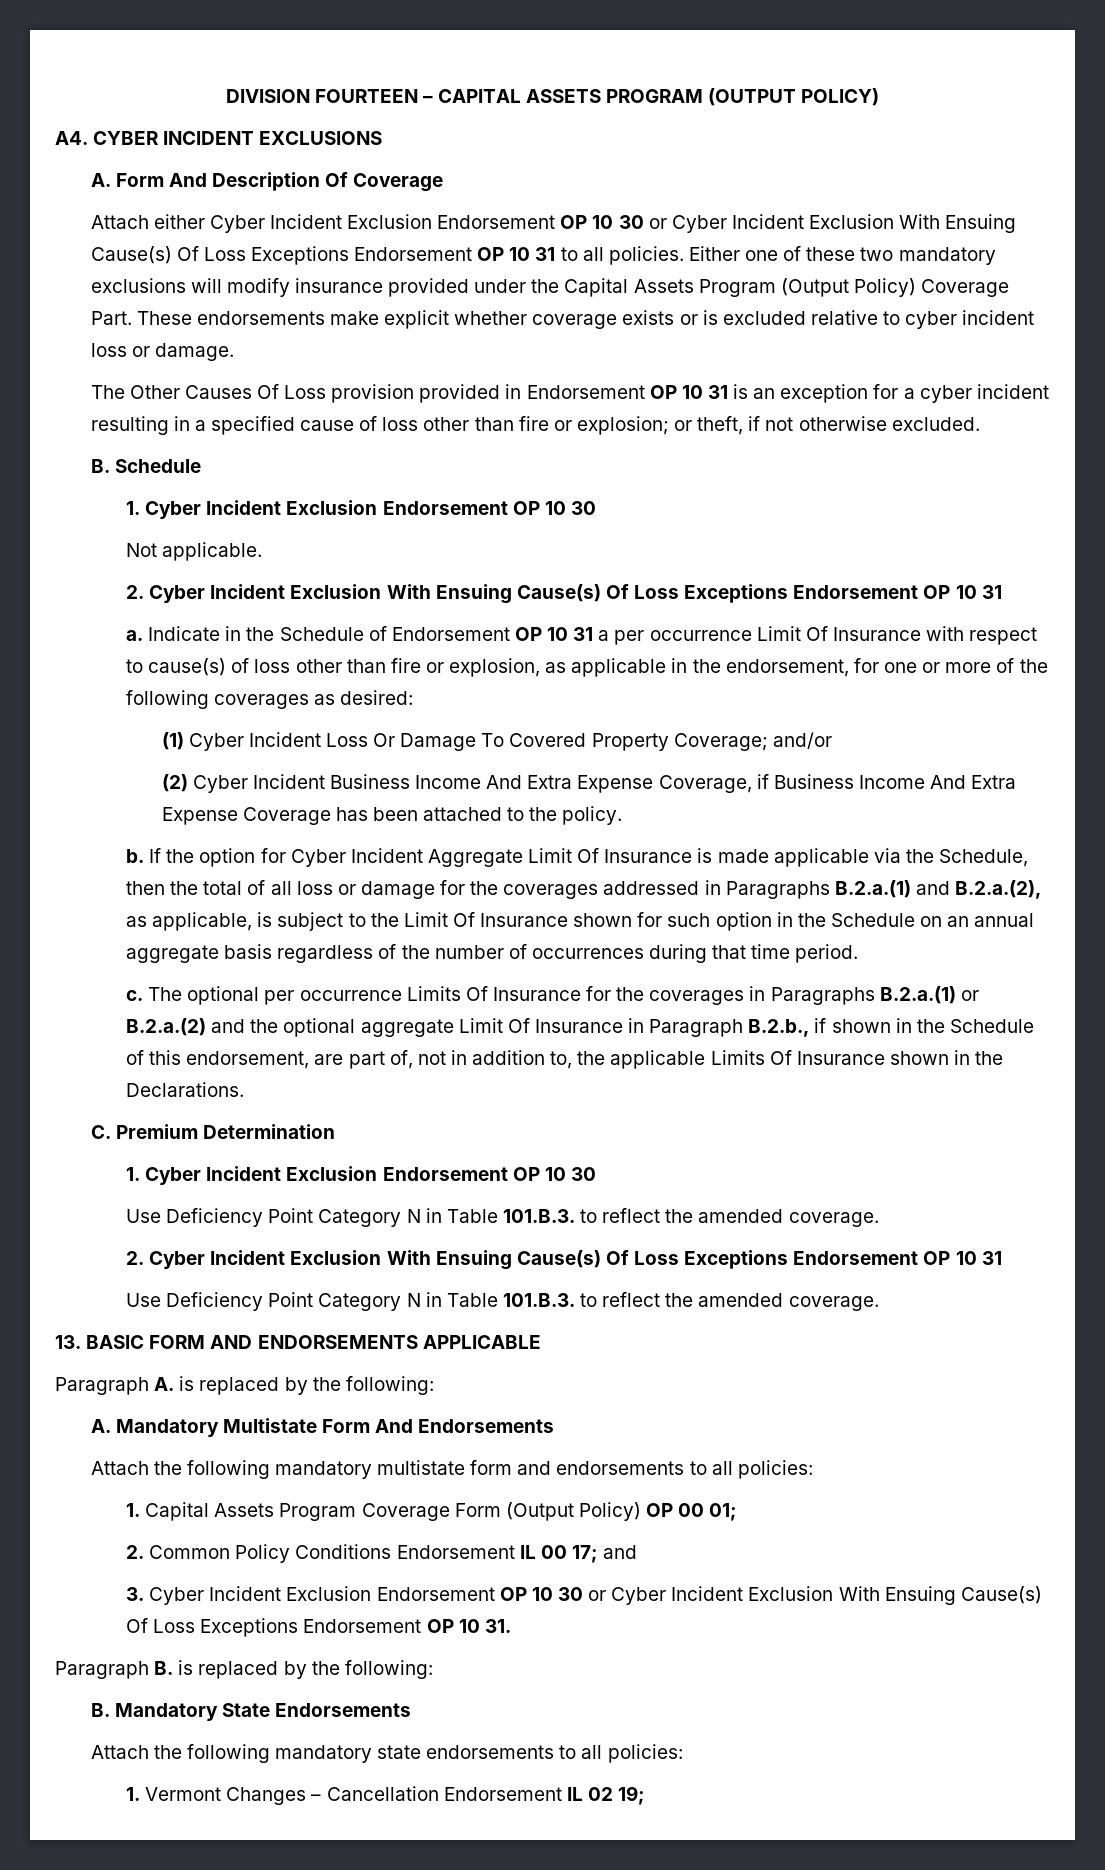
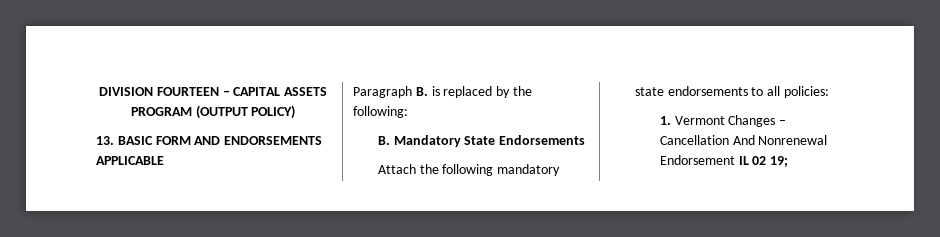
- A4. CYBER INCIDENT EXCLUSIONS
- A. Form And Description Of Coverage
- Attach either Cyber Incident Exclusion Endorsement OP 10 30 or Cyber Incident Exclusion With Ensuing Cause(s) Of Loss Exceptions Endorsement OP 10 31 to all policies. Either one of these two mandatory exclusions will modify insurance provided under the Capital Assets Program (Output Policy) Coverage Part. These endorsements make explicit whether coverage exists or is excluded relative to cyber incident loss or damage.
- The Other Causes Of Loss provision provided in Endorsement OP 10 31 is an exception for a cyber incident resulting in a specified cause of loss other than fire or explosion; or theft, if not otherwise excluded.
- B. Schedule
- 1. Cyber Incident Exclusion Endorsement OP 10 30
- Not applicable.
- 2. Cyber Incident Exclusion With Ensuing Cause(s) Of Loss Exceptions Endorsement OP 10 31
- a. Indicate in the Schedule of Endorsement OP 10 31 a per occurrence Limit Of Insurance with respect to cause(s) of loss other than fire or explosion, as applicable in the endorsement, for one or more of the following coverages as desired:
- (1) Cyber Incident Loss Or Damage To Covered Property Coverage; and/or
- (2) Cyber Incident Business Income And Extra Expense Coverage, if Business Income And Extra Expense Coverage has been attached to the policy.
- b. If the option for Cyber Incident Aggregate Limit Of Insurance is made applicable via the Schedule, then the total of all loss or damage for the coverages addressed in Paragraphs B.2.a.(1) and B.2.a.(2), as applicable, is subject to the Limit Of Insurance shown for such option in the Schedule on an annual aggregate basis regardless of the number of occurrences during that time period.
- c. The optional per occurrence Limits Of Insurance for the coverages in Paragraphs B.2.a.(1) or B.2.a.(2) and the optional aggregate Limit Of Insurance in Paragraph B.2.b., if shown in the Schedule of this endorsement, are part of, not in addition to, the applicable Limits Of Insurance shown in the Declarations.
- C. Premium Determination
- 1. Cyber Incident Exclusion Endorsement OP 10 30
- Use Deficiency Point Category N in Table 101.B.3. to reflect the amended coverage.
- 2. Cyber Incident Exclusion With Ensuing Cause(s) Of Loss Exceptions Endorsement OP 10 31
- Use Deficiency Point Category N in Table 101.B.3. to reflect the amended coverage.
- Paragraph A. is replaced by the following:
- A. Mandatory Multistate Form And Endorsements
- Attach the following mandatory multistate form and endorsements to all policies:
- 1. Capital Assets Program Coverage Form (Output Policy) OP 00 01;
- 2. Common Policy Conditions Endorsement IL 00 17; and
- 3. Cyber Incident Exclusion Endorsement OP 10 30 or Cyber Incident Exclusion With Ensuing Cause(s) Of Loss Exceptions Endorsement OP 10 31.
- 1. Vermont Changes – Cancellation Endorsement IL 02 19;
+ 1. Vermont Changes – Cancellation And Nonrenewal Endorsement IL 02 19;

